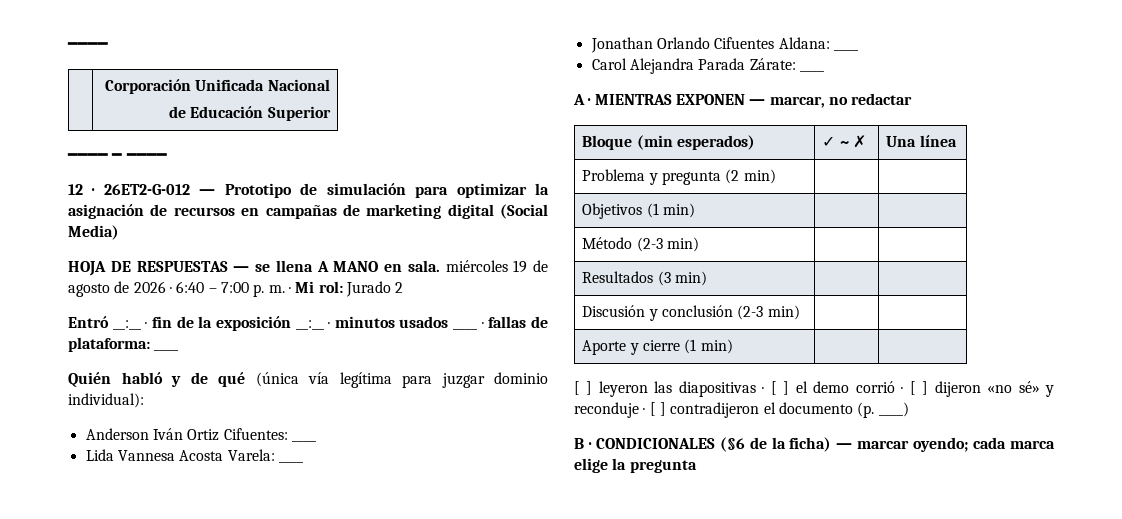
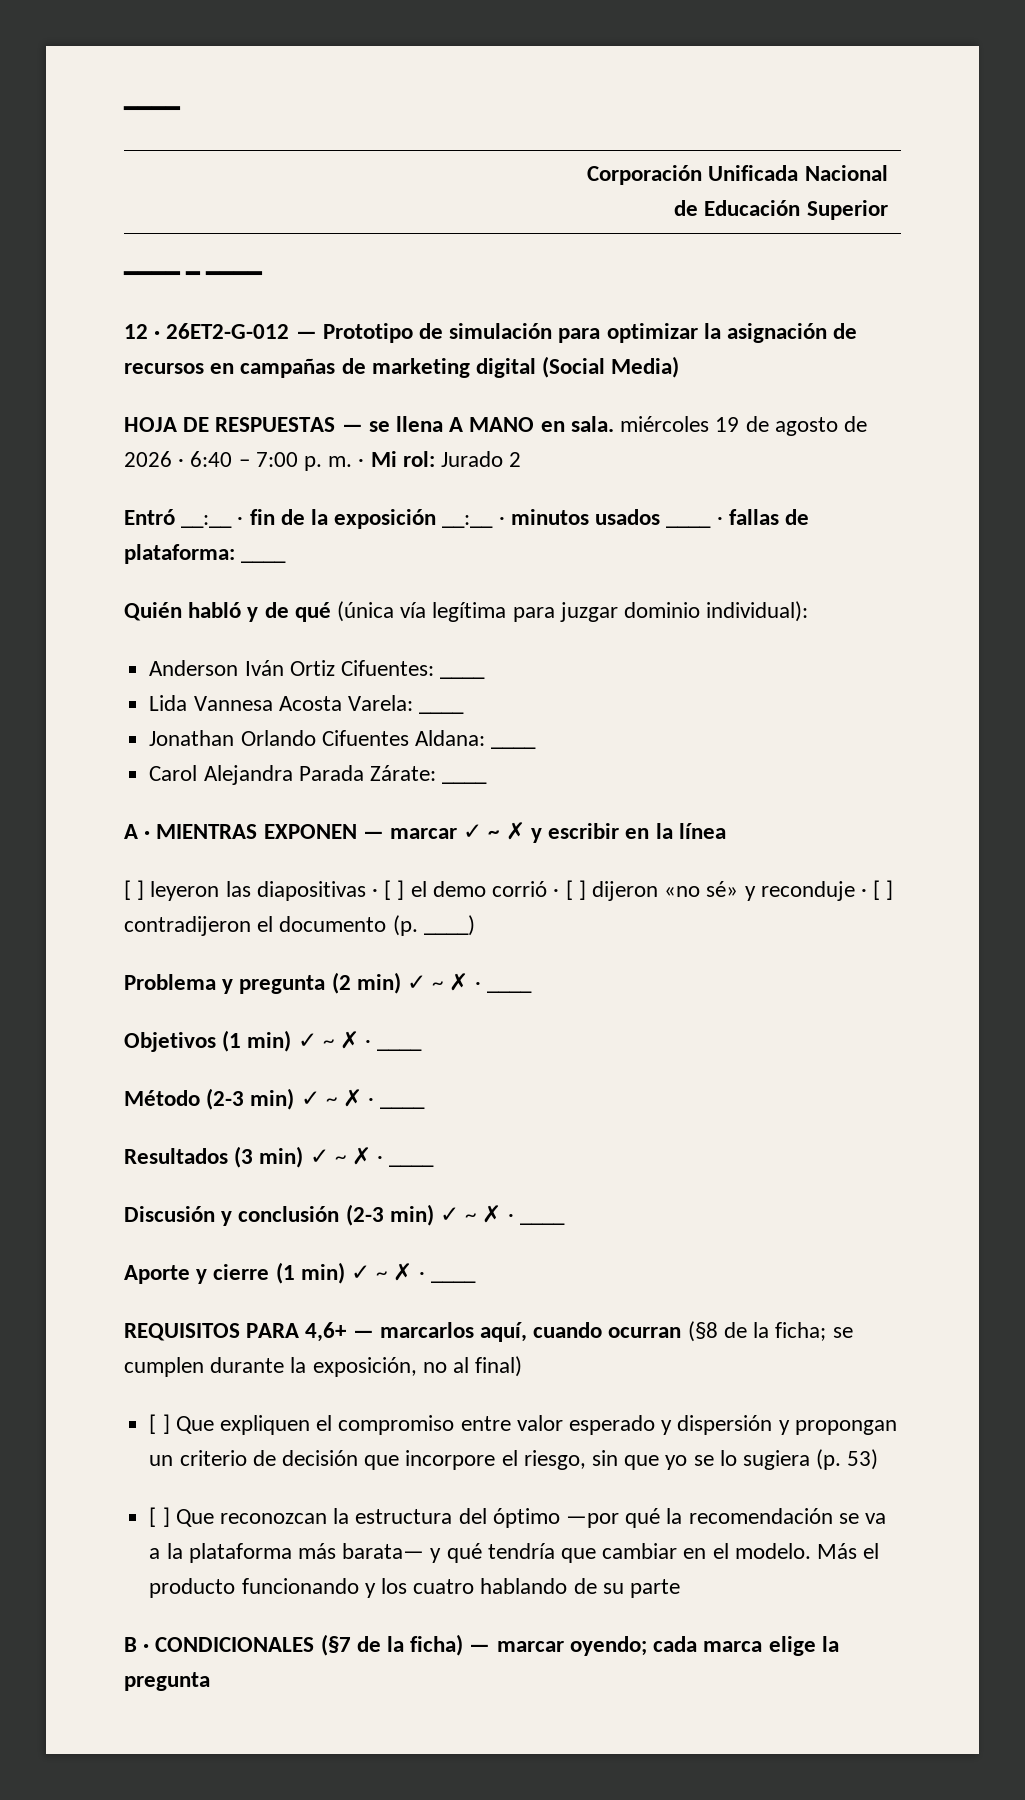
- A · MIENTRAS EXPONEN — marcar, no redactar
- Bloque (min esperados) | ✓ ~ ✗ | Una línea
- Problema y pregunta (2 min) | |
- Objetivos (1 min) | |
- Método (2-3 min) | |
- Resultados (3 min) | |
- Discusión y conclusión (2-3 min) | |
- Aporte y cierre (1 min) | |
+ A · MIENTRAS EXPONEN — marcar ✓ ~ ✗ y escribir en la línea
+ Problema y pregunta (2 min) ✓ ~ ✗ · ____
+ Objetivos (1 min) ✓ ~ ✗ · ____
+ Método (2-3 min) ✓ ~ ✗ · ____
+ Resultados (3 min) ✓ ~ ✗ · ____
+ Discusión y conclusión (2-3 min) ✓ ~ ✗ · ____
+ Aporte y cierre (1 min) ✓ ~ ✗ · ____
+ REQUISITOS PARA 4,6+ — marcarlos aquí, cuando ocurran (§8 de la ficha; se cumplen durante la exposición, no al final)
+ [ ] Que expliquen el compromiso entre valor esperado y dispersión y propongan un criterio de decisión que incorpore el riesgo, sin que yo se lo sugiera (p. 53)
+ [ ] Que reconozcan la estructura del óptimo —por qué la recomendación se va a la plataforma más barata— y qué tendría que cambiar en el modelo. Más el producto funcionando y los cuatro hablando de su parte
- B · CONDICIONALES (§6 de la ficha) — marcar oyendo; cada marca elige la pregunta
+ B · CONDICIONALES (§7 de la ficha) — marcar oyendo; cada marca elige la pregunta

